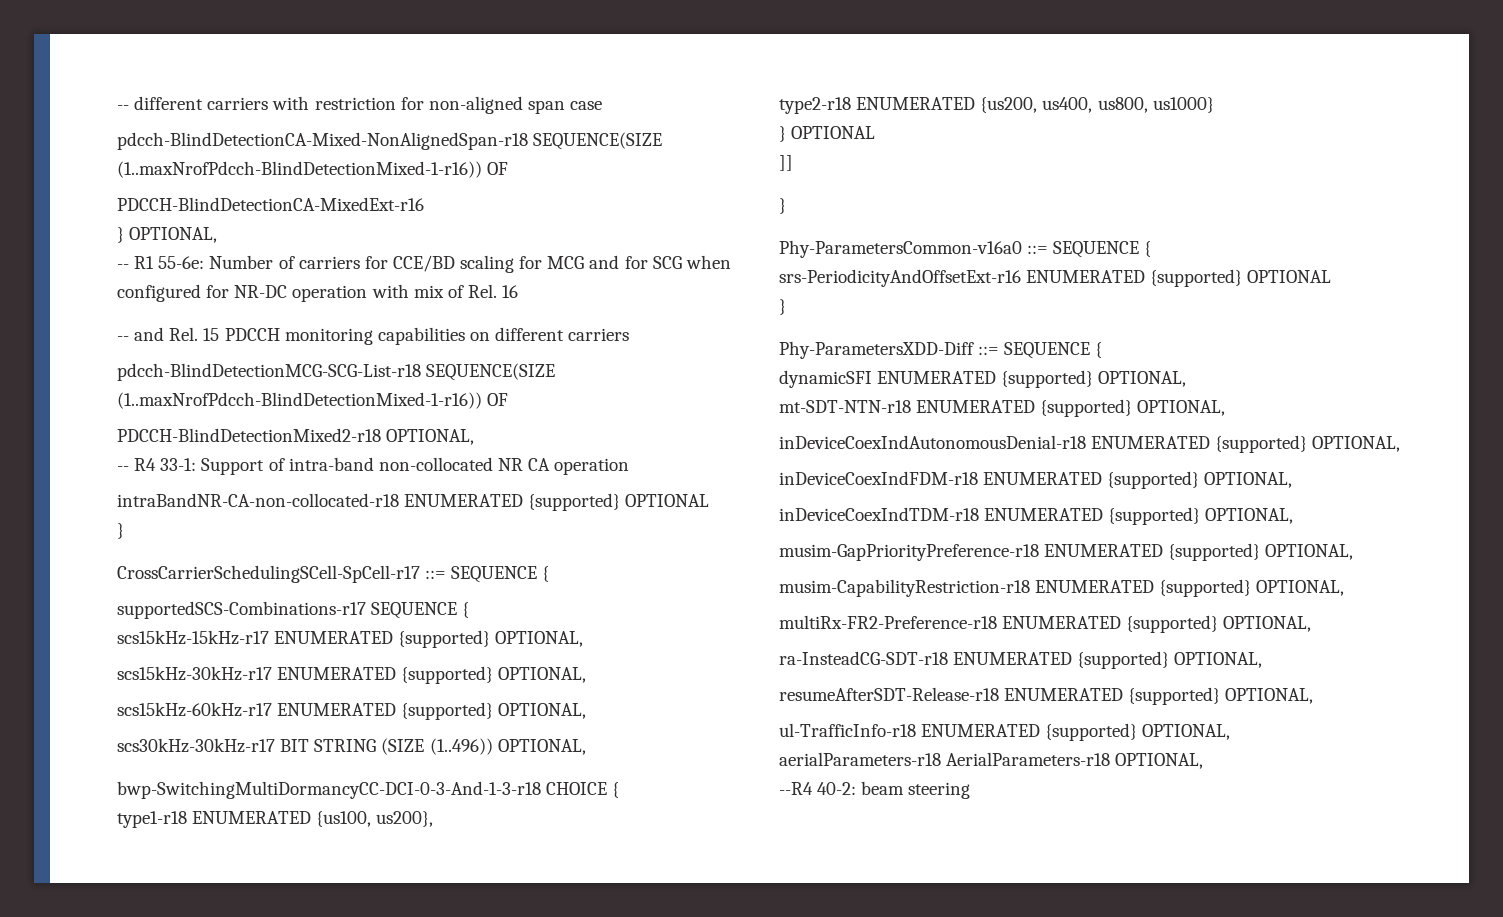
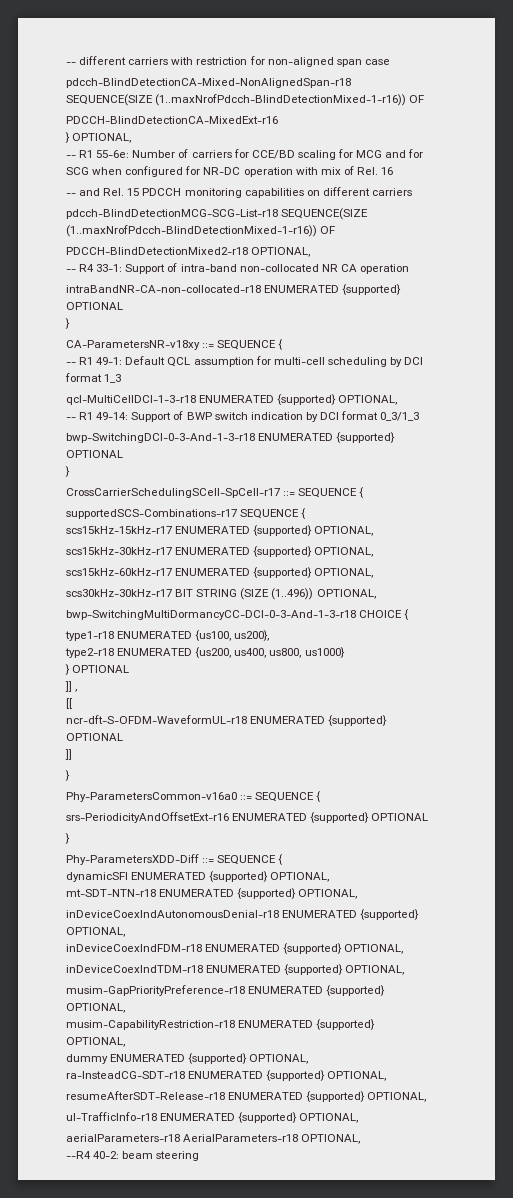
+ CA-ParametersNR-v18xy ::= SEQUENCE {
+ -- R1 49-1: Default QCL assumption for multi-cell scheduling by DCI format 1_3
+ qcl-MultiCellDCI-1-3-r18 ENUMERATED {supported} OPTIONAL,
+ -- R1 49-14: Support of BWP switch indication by DCI format 0_3/1_3
+ bwp-SwitchingDCI-0-3-And-1-3-r18 ENUMERATED {supported} OPTIONAL
+ }
+ ]] ,
+ [[
+ ncr-dft-S-OFDM-WaveformUL-r18 ENUMERATED {supported} OPTIONAL
- multiRx-FR2-Preference-r18 ENUMERATED {supported} OPTIONAL,
+ dummy ENUMERATED {supported} OPTIONAL,

